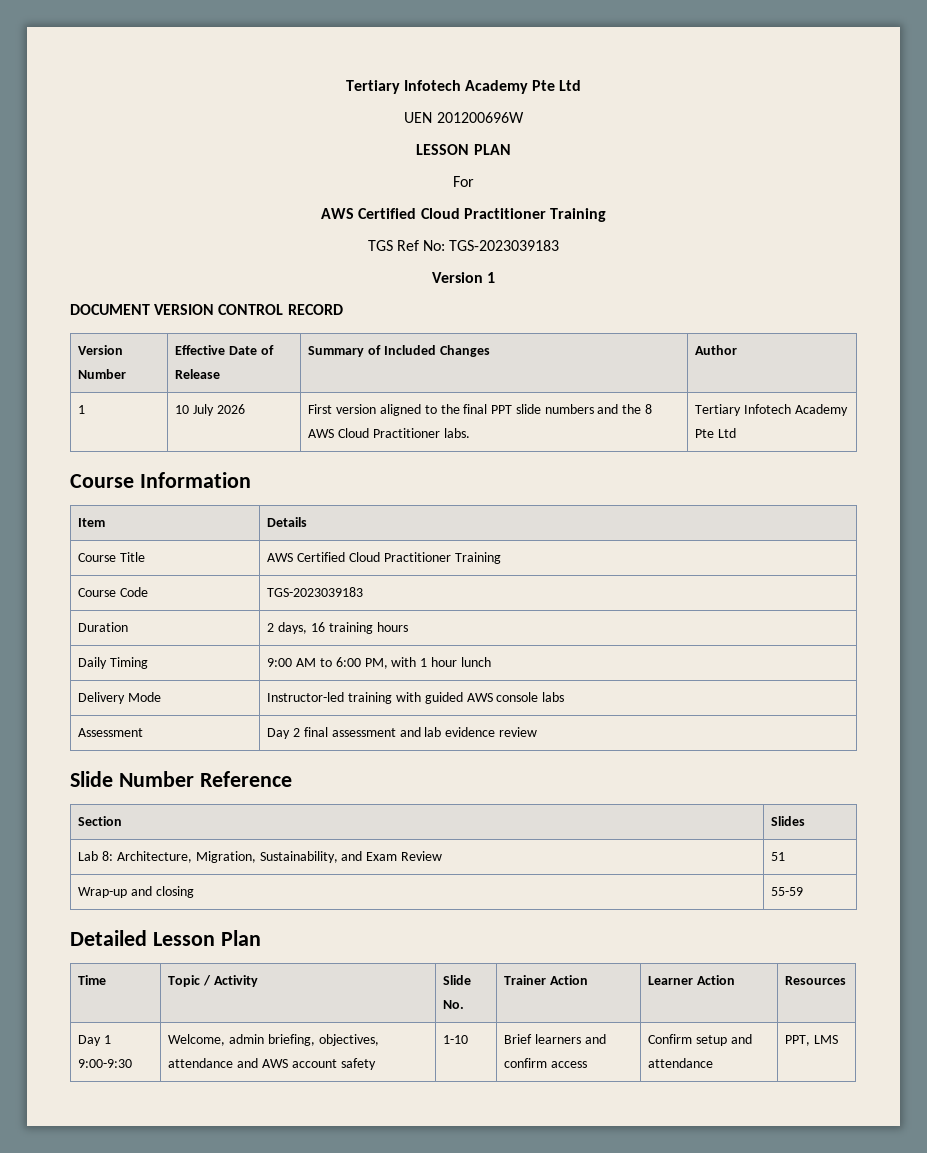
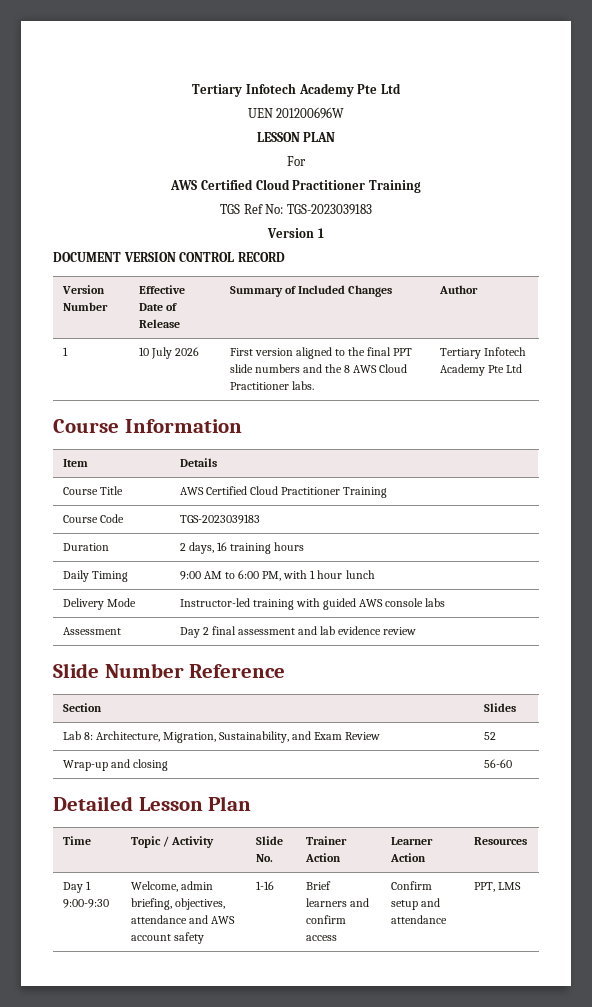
- Lab 8: Architecture, Migration, Sustainability, and Exam Review | 51
+ Lab 8: Architecture, Migration, Sustainability, and Exam Review | 52
- Wrap-up and closing | 55-59
+ Wrap-up and closing | 56-60
- Day 1 9:00-9:30 | Welcome, admin briefing, objectives, attendance and AWS account safety | 1-10 | Brief learners and confirm access | Confirm setup and attendance | PPT, LMS
+ Day 1 9:00-9:30 | Welcome, admin briefing, objectives, attendance and AWS account safety | 1-16 | Brief learners and confirm access | Confirm setup and attendance | PPT, LMS

